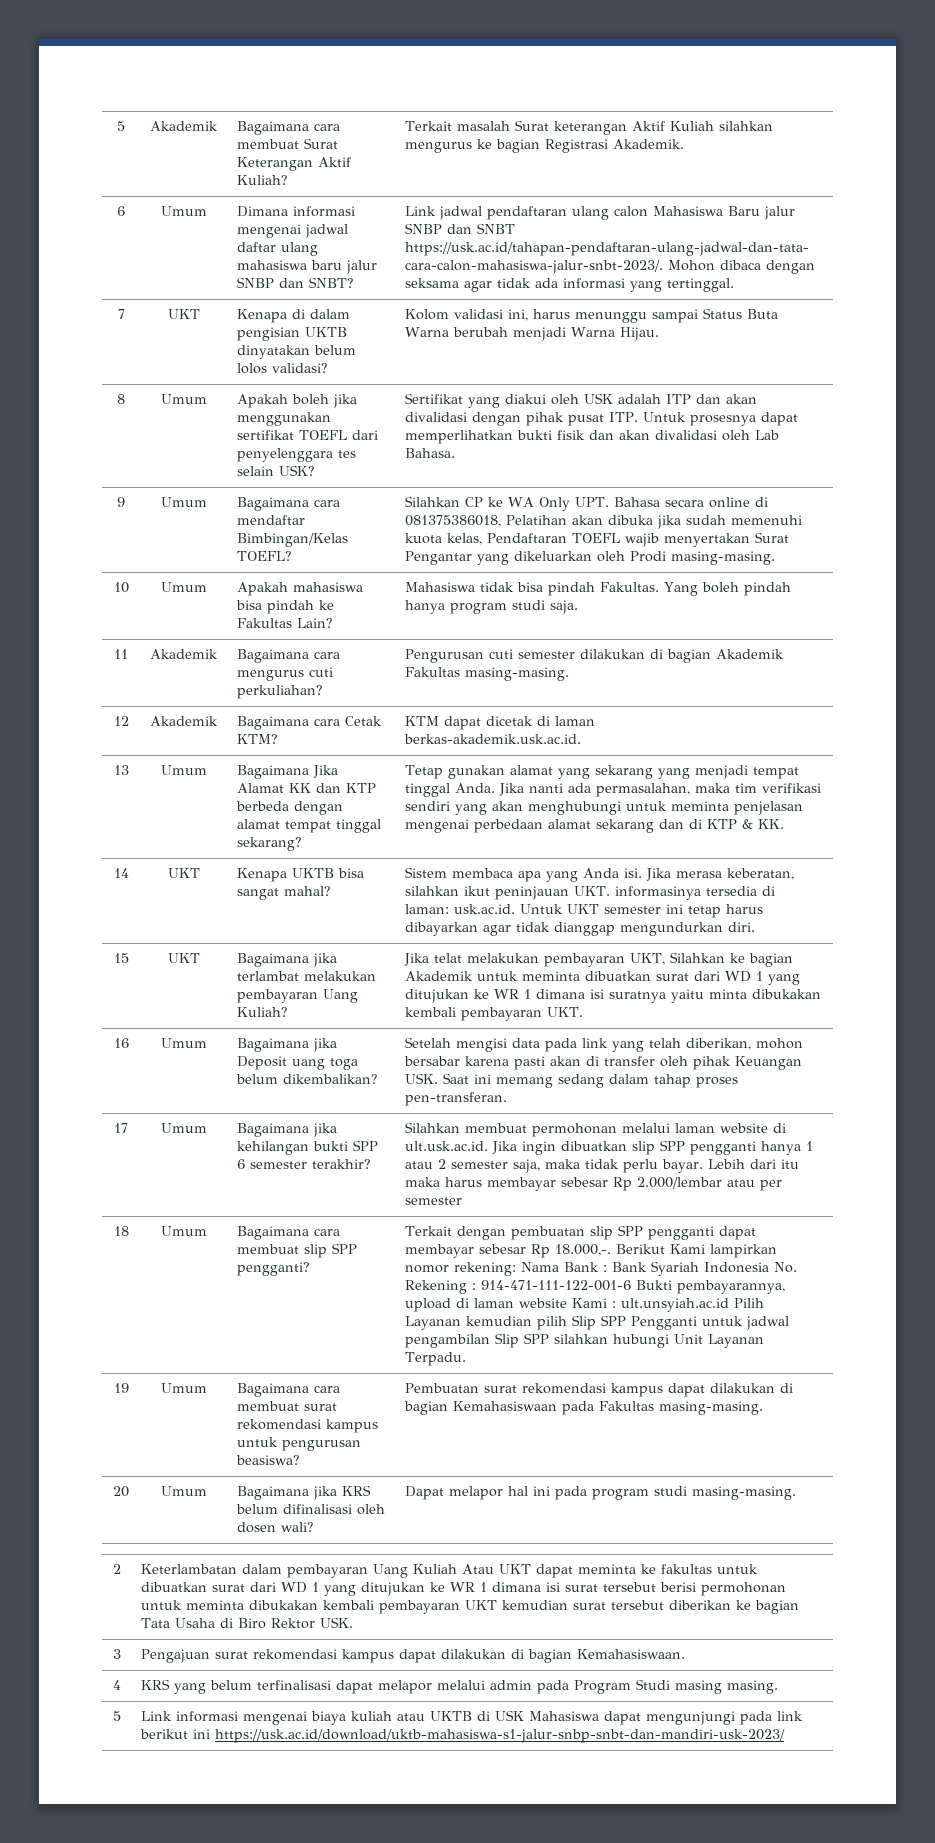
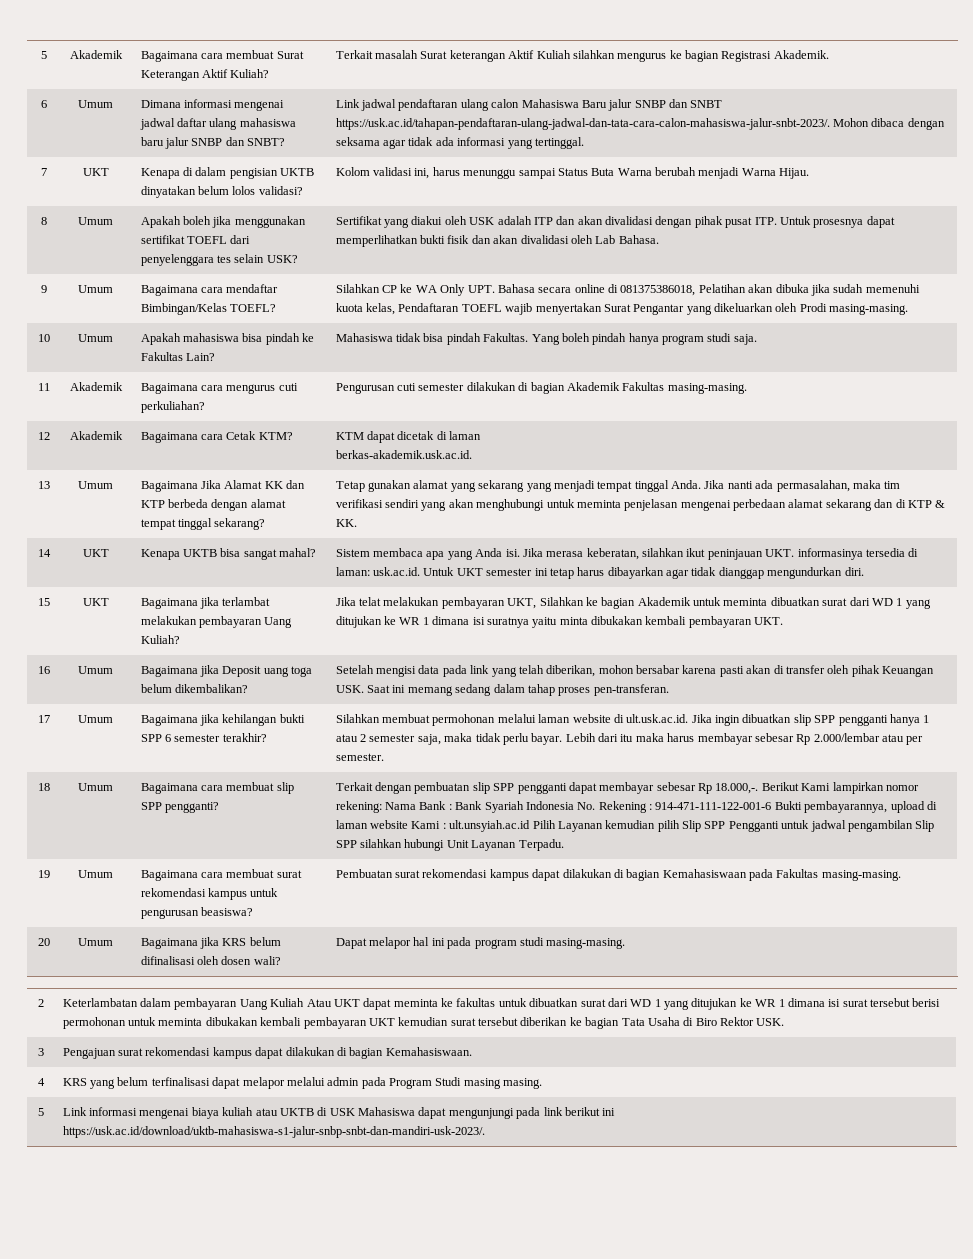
- Lebih dari itu maka harus membayar sebesar Rp 2.000/lembar atau per semester
+ Lebih dari itu maka harus membayar sebesar Rp 2.000/lembar atau per semester.
- 5 | Link informasi mengenai biaya kuliah atau UKTB di USK Mahasiswa dapat mengunjungi pada link berikut ini https://usk.ac.id/download/uktb-mahasiswa-s1-jalur-snbp-snbt-dan-mandiri-usk-2023/
+ 5 | Link informasi mengenai biaya kuliah atau UKTB di USK Mahasiswa dapat mengunjungi pada link berikut ini https://usk.ac.id/download/uktb-mahasiswa-s1-jalur-snbp-snbt-dan-mandiri-usk-2023/.

